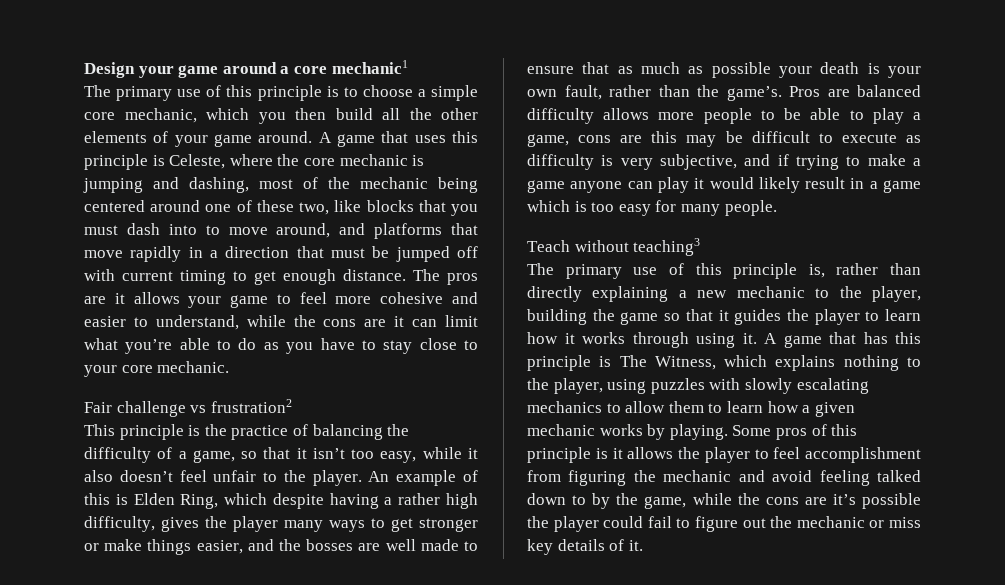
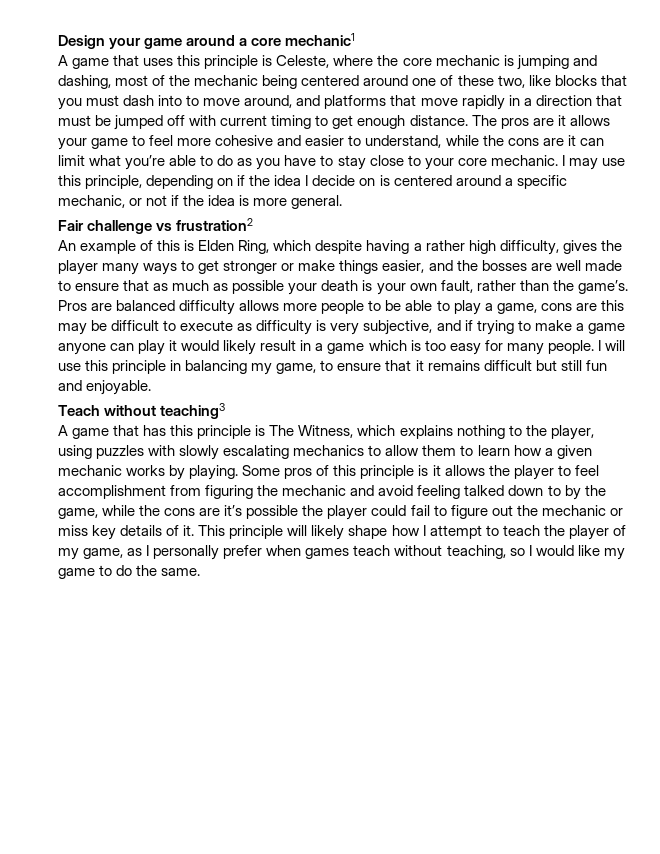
- The primary use of this principle is to choose a simple core mechanic, which you then build all the other elements of your game around.
- The pros are it allows your game to feel more cohesive and easier to understand, while the cons are it can limit what you’re able to do as you have to stay close to your core mechanic.
+ The pros are it allows your game to feel more cohesive and easier to understand, while the cons are it can limit what you’re able to do as you have to stay close to your core mechanic. I may use this principle, depending on if the idea I decide on is centered around a specific mechanic, or not if the idea is more general.
  Fair challenge vs frustration2
- This principle is the practice of balancing the difficulty of a game, so that it isn’t too easy, while it also doesn’t feel unfair to the player. An example of this is Elden Ring, which despite having a rather high difficulty, gives the player many ways to get stronger or make things easier, and the bosses are well made to ensure that as much as possible your death is your own fault, rather than the game’s.
+ An example of this is Elden Ring, which despite having a rather high difficulty, gives the player many ways to get stronger or make things easier, and the bosses are well made to ensure that as much as possible your death is your own fault, rather than the game’s.
- Pros are balanced difficulty allows more people to be able to play a game, cons are this may be difficult to execute as difficulty is very subjective, and if trying to make a game anyone can play it would likely result in a game which is too easy for many people.
+ Pros are balanced difficulty allows more people to be able to play a game, cons are this may be difficult to execute as difficulty is very subjective, and if trying to make a game anyone can play it would likely result in a game which is too easy for many people. I will use this principle in balancing my game, to ensure that it remains difficult but still fun and enjoyable.
  Teach without teaching3
- The primary use of this principle is, rather than directly explaining a new mechanic to the player, building the game so that it guides the player to learn how it works through using it. A game that has this principle is The Witness, which explains nothing to the player, using puzzles with slowly escalating mechanics to allow them to learn how a given mechanic works by playing.
+ A game that has this principle is The Witness, which explains nothing to the player, using puzzles with slowly escalating mechanics to allow them to learn how a given mechanic works by playing.
+ This principle will likely shape how I attempt to teach the player of my game, as I personally prefer when games teach without teaching, so I would like my game to do the same.

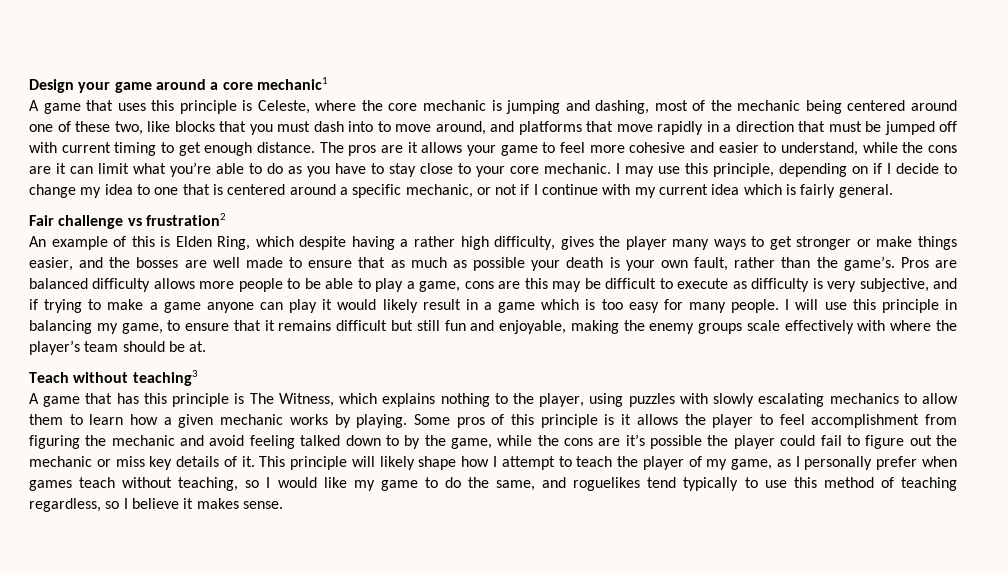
- I may use this principle, depending on if the idea I decide on is centered around a specific mechanic, or not if the idea is more general.
+ I may use this principle, depending on if I decide to change my idea to one that is centered around a specific mechanic, or not if I continue with my current idea which is fairly general.
- I will use this principle in balancing my game, to ensure that it remains difficult but still fun and enjoyable.
+ I will use this principle in balancing my game, to ensure that it remains difficult but still fun and enjoyable, making the enemy groups scale effectively with where the player’s team should be at.
- This principle will likely shape how I attempt to teach the player of my game, as I personally prefer when games teach without teaching, so I would like my game to do the same.
+ This principle will likely shape how I attempt to teach the player of my game, as I personally prefer when games teach without teaching, so I would like my game to do the same, and roguelikes tend typically to use this method of teaching regardless, so I believe it makes sense.

